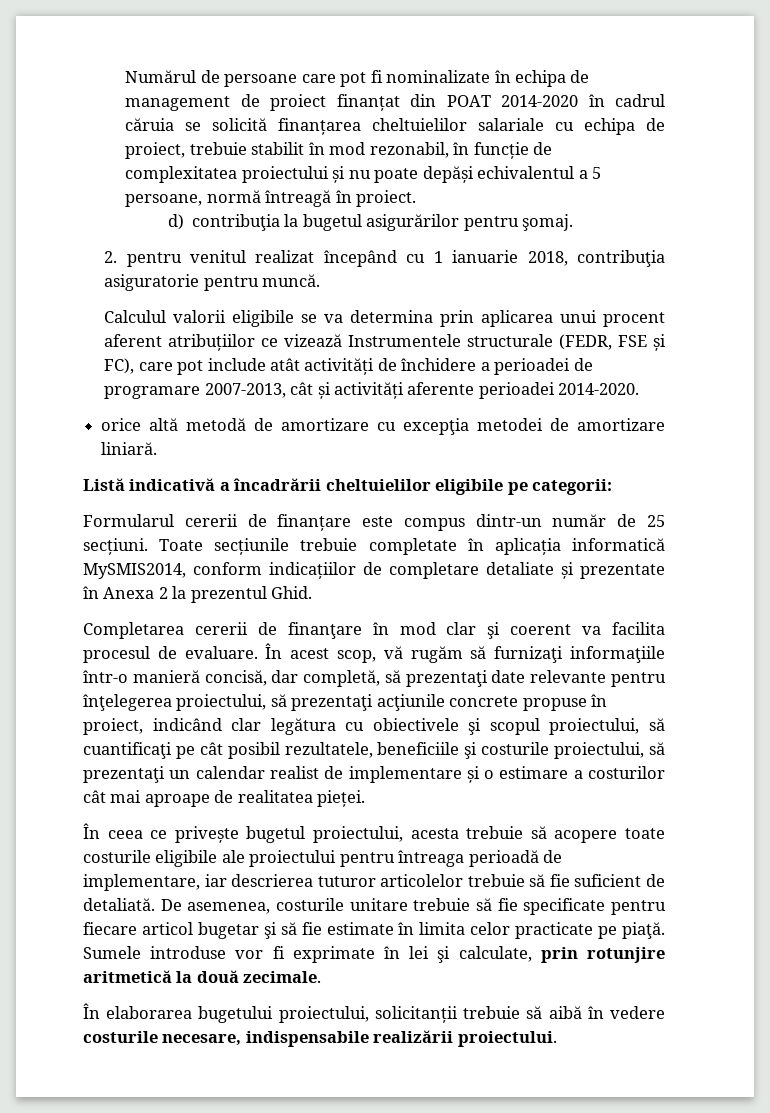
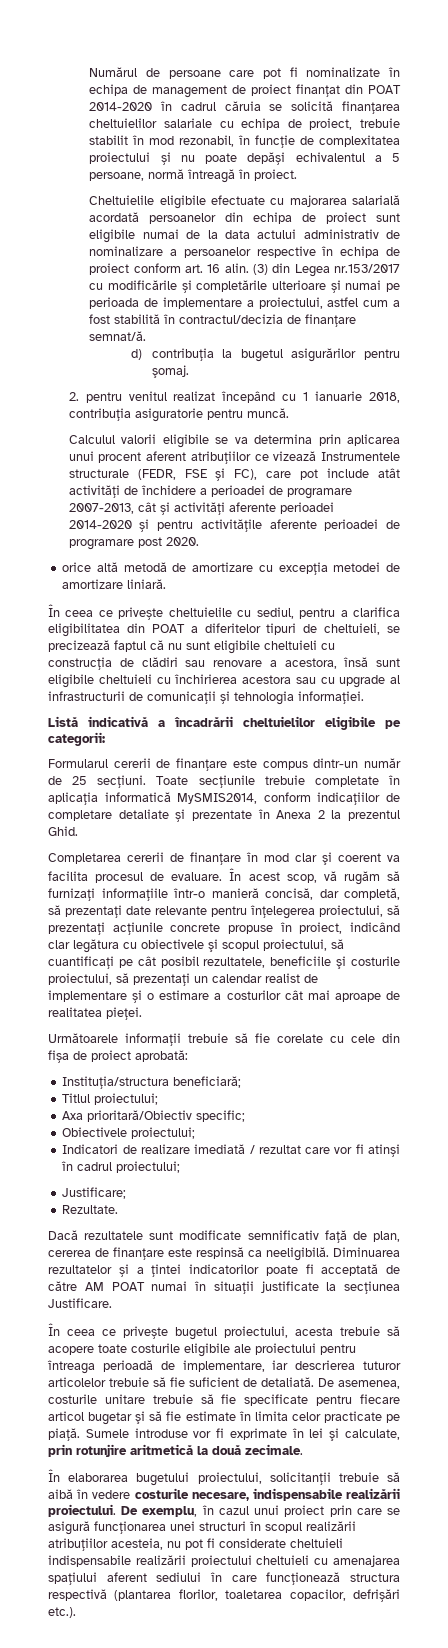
+ Cheltuielile eligibile efectuate cu majorarea salarială acordată persoanelor din echipa de proiect sunt eligibile numai de la data actului administrativ de nominalizare a persoanelor respective în echipa de proiect conform art. 16 alin. (3) din Legea nr.153/2017 cu modificările și completările ulterioare și numai pe perioada de implementare a proiectului, astfel cum a fost stabilită în contractul/decizia de finanțare semnat/ă.
- Calculul valorii eligibile se va determina prin aplicarea unui procent aferent atribuțiilor ce vizează Instrumentele structurale (FEDR, FSE și FC), care pot include atât activități de închidere a perioadei de programare 2007-2013, cât și activități aferente perioadei 2014-2020.
+ Calculul valorii eligibile se va determina prin aplicarea unui procent aferent atribuțiilor ce vizează Instrumentele structurale (FEDR, FSE și FC), care pot include atât activități de închidere a perioadei de programare 2007-2013, cât și activități aferente perioadei 2014-2020 și pentru activitățile aferente perioadei de programare post 2020.
+ În ceea ce privește cheltuielile cu sediul, pentru a clarifica eligibilitatea din POAT a diferitelor tipuri de cheltuieli, se precizează faptul că nu sunt eligibile cheltuieli cu construcția de clădiri sau renovare a acestora, însă sunt eligibile cheltuieli cu închirierea acestora sau cu upgrade al infrastructurii de comunicații și tehnologia informației.
+ Următoarele informații trebuie să fie corelate cu cele din fișa de proiect aprobată:
+ Instituţia/structura beneficiară;
+ Titlul proiectului;
+ Axa prioritară/Obiectiv specific;
+ Obiectivele proiectului;
+ Indicatori de realizare imediată / rezultat care vor fi atinși în cadrul proiectului;
+ Justificare;
+ Rezultate.
+ Dacă rezultatele sunt modificate semnificativ față de plan, cererea de finanțare este respinsă ca neeligibilă. Diminuarea rezultatelor și a țintei indicatorilor poate fi acceptată de către AM POAT numai în situații justificate la secțiunea Justificare.
+ De exemplu, în cazul unui proiect prin care se asigură funcționarea unei structuri în scopul realizării atribuțiilor acesteia, nu pot fi considerate cheltuieli indispensabile realizării proiectului cheltuieli cu amenajarea spațiului aferent sediului în care funcționează structura respectivă (plantarea florilor, toaletarea copacilor, defrișări etc.).

